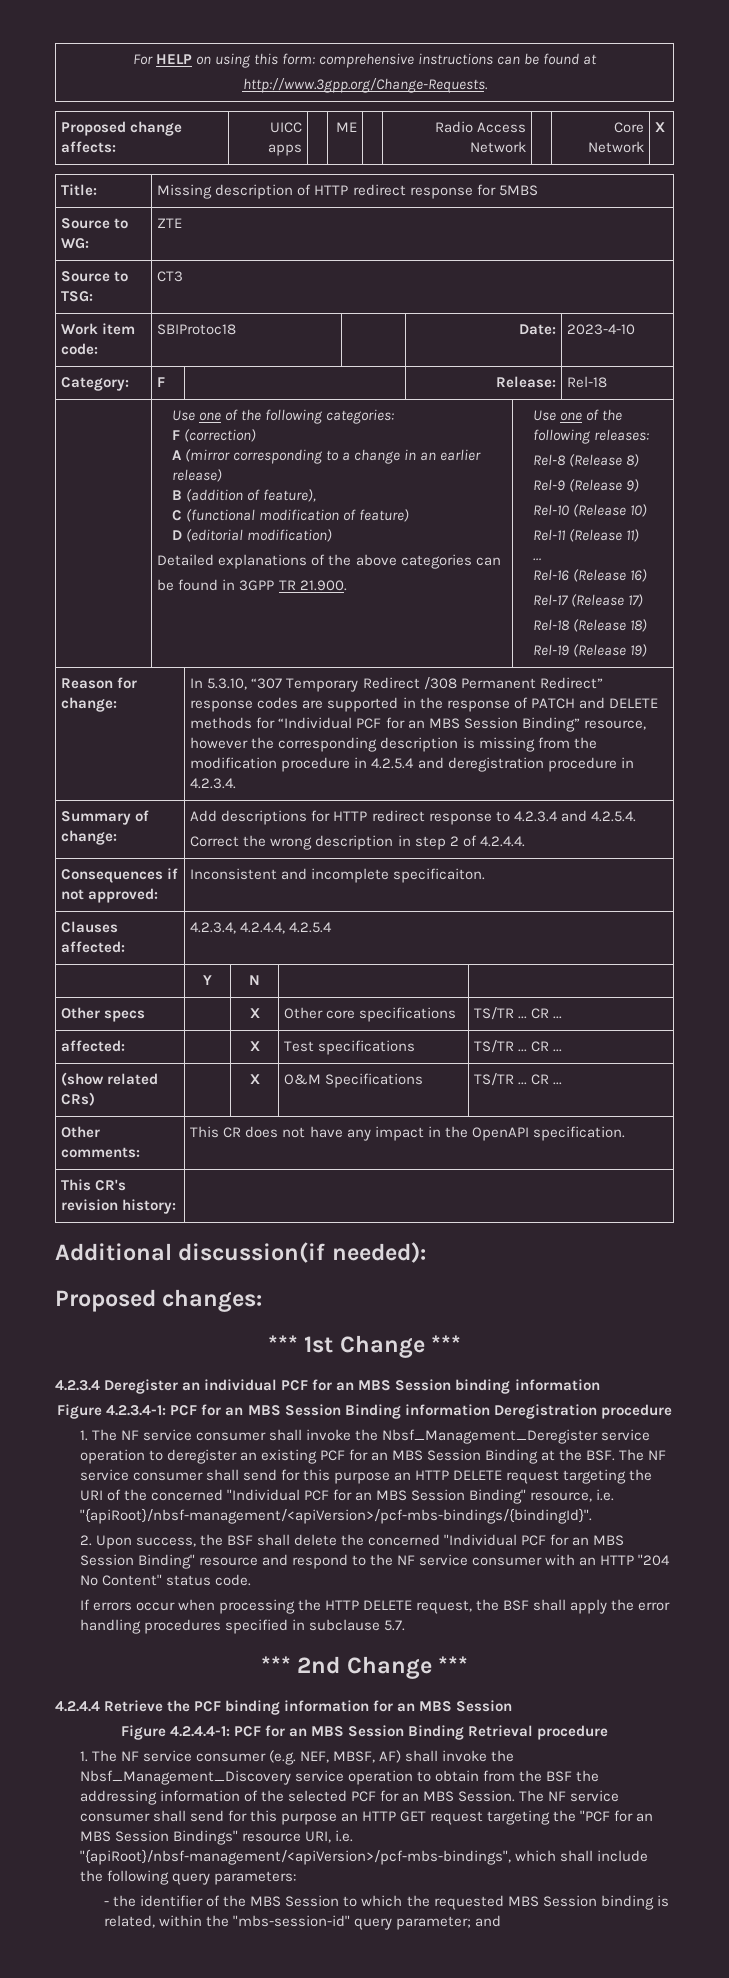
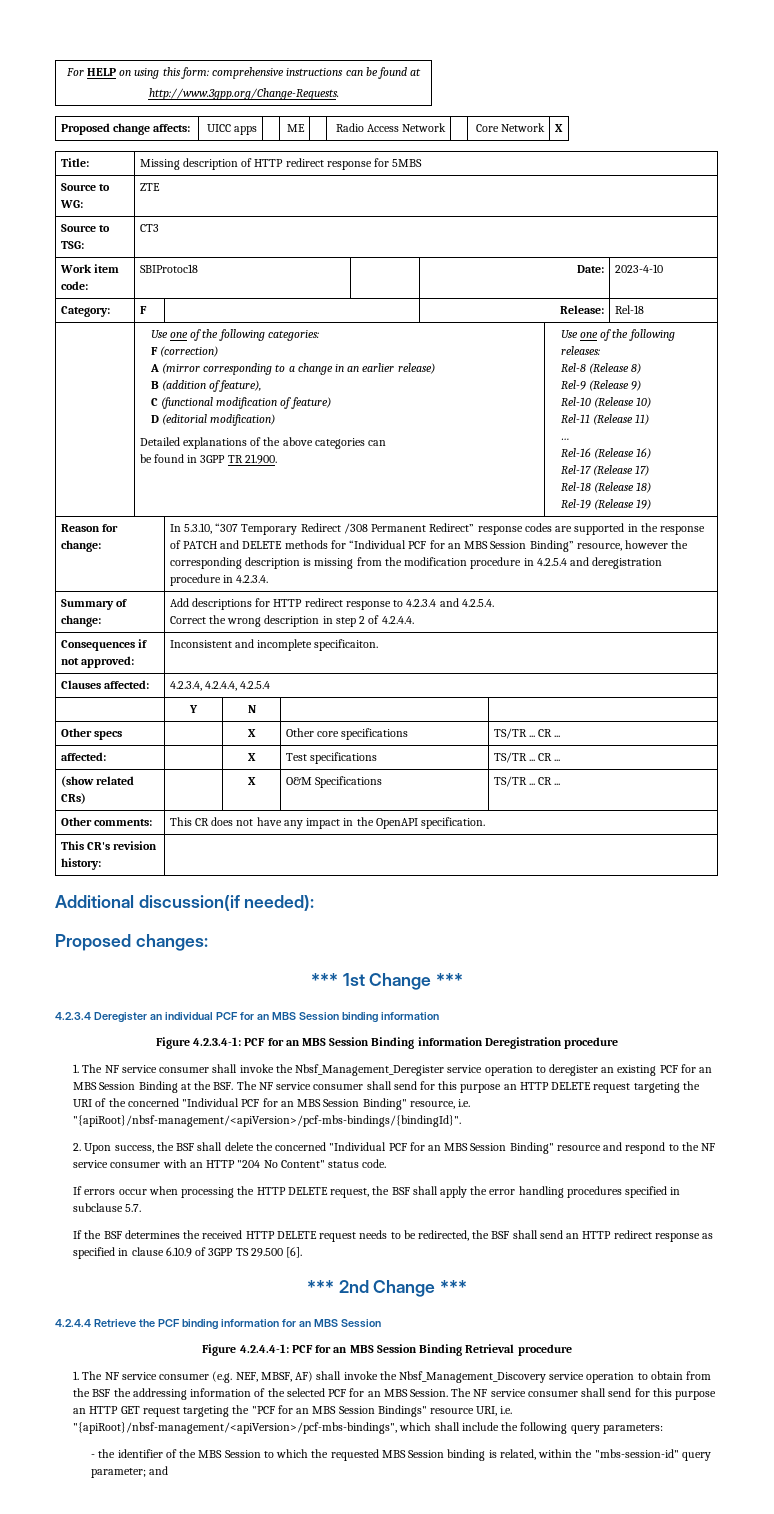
+ If the BSF determines the received HTTP DELETE request needs to be redirected, the BSF shall send an HTTP redirect response as specified in clause 6.10.9 of 3GPP TS 29.500 [6].

